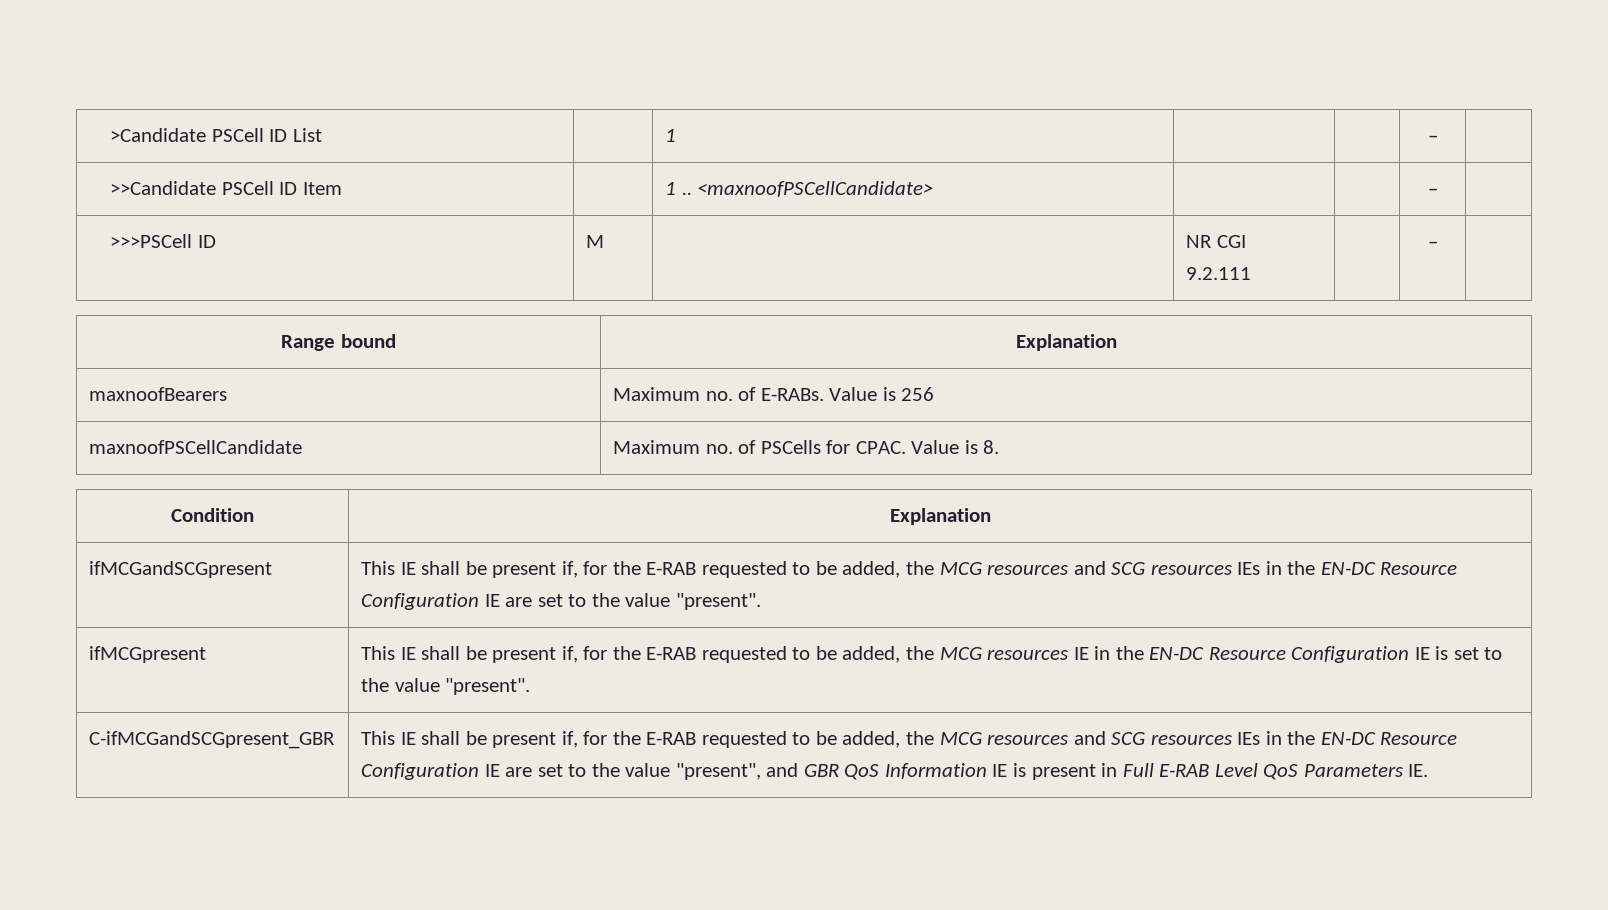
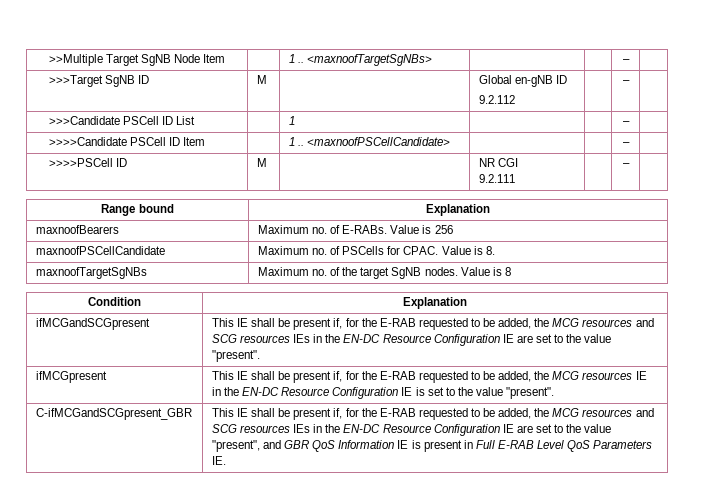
- >Candidate PSCell ID List | | 1 | | | – |
+ >>Multiple Target SgNB Node Item | | 1 .. <maxnoofTargetSgNBs> | | | – |
+ >>>Target SgNB ID | M | | Global en-gNB ID
+ 9.2.112 | | – |
+ >>>Candidate PSCell ID List | | 1 | | | – |
- >>Candidate PSCell ID Item | | 1 .. <maxnoofPSCellCandidate> | | | – |
+ >>>>Candidate PSCell ID Item | | 1 .. <maxnoofPSCellCandidate> | | | – |
- >>>PSCell ID | M | | NR CGI
+ >>>>PSCell ID | M | | NR CGI
+ maxnoofTargetSgNBs | Maximum no. of the target SgNB nodes. Value is 8

